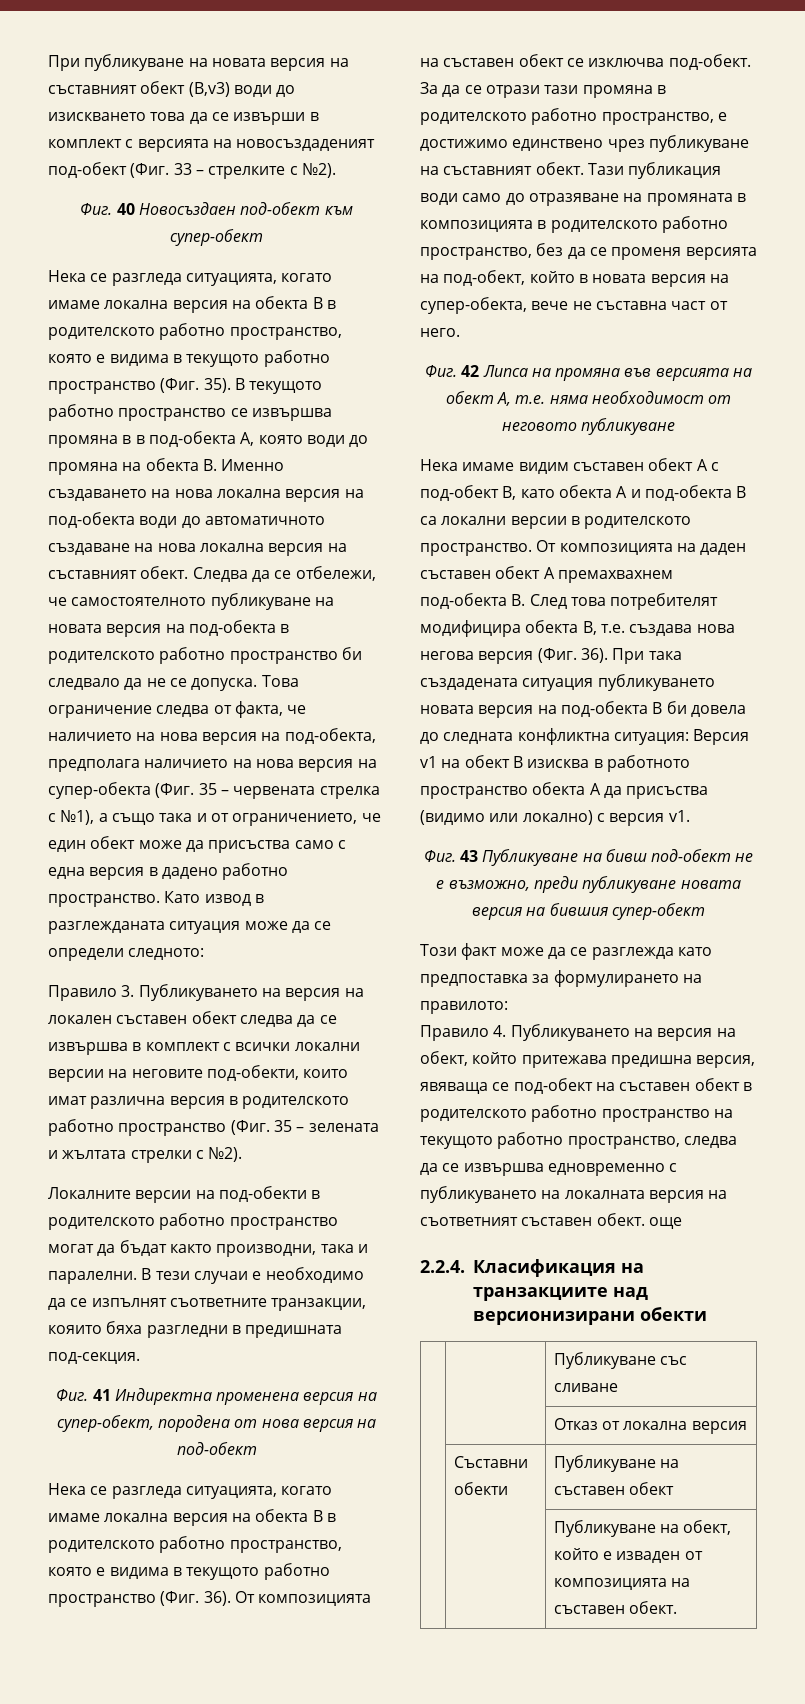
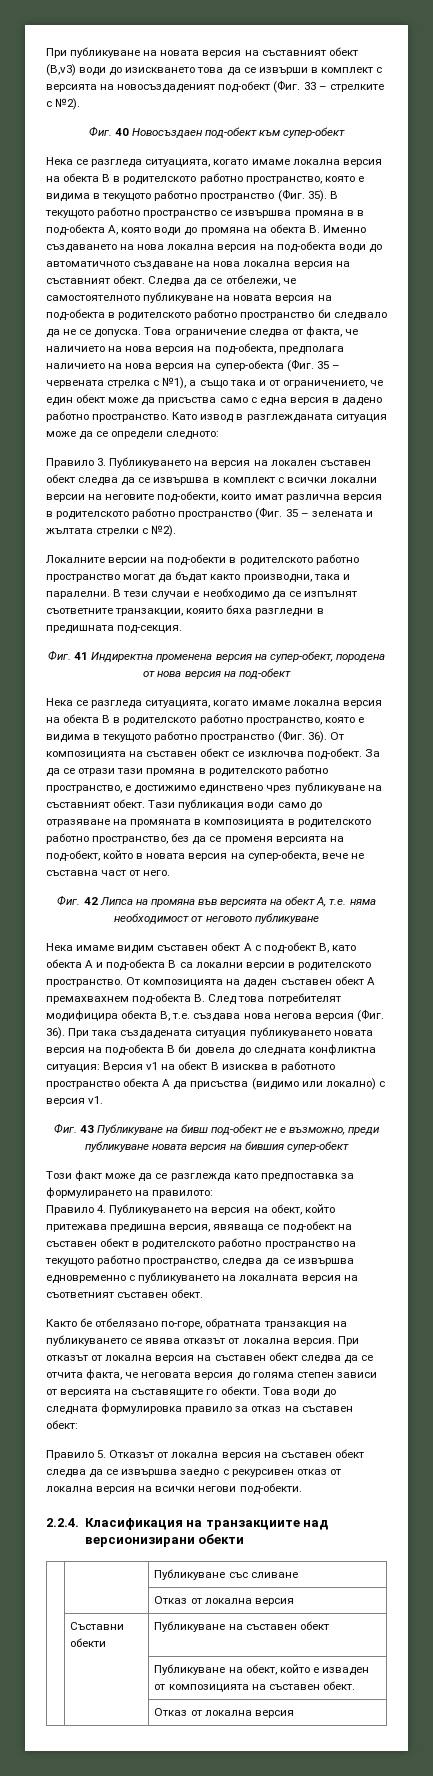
- Правило 4. Публикуването на версия на обект, който притежава предишна версия, явяваща се под-обект на съставен обект в родителското работно пространство на текущото работно пространство, следва да се извършва едновременно с публикуването на локалната версия на съответният съставен обект. още
+ Правило 4. Публикуването на версия на обект, който притежава предишна версия, явяваща се под-обект на съставен обект в родителското работно пространство на текущото работно пространство, следва да се извършва едновременно с публикуването на локалната версия на съответният съставен обект.
+ Както бе отбелязано по-горе, обратната транзакция на публикуването се явява отказът от локална версия. При отказът от локална версия на съставен обект следва да се отчита факта, че неговата версия до голяма степен зависи от версията на съставящите го обекти. Това води до следната формулировка правило за отказ на съставен обект:
+ Правило 5. Отказът от локална версия на съставен обект следва да се извършва заедно с рекурсивен отказ от локална версия на всички негови под-обекти.
  | | Публикуване на обект, който е изваден от композицията на съставен обект.
+ | | Отказ от локална версия

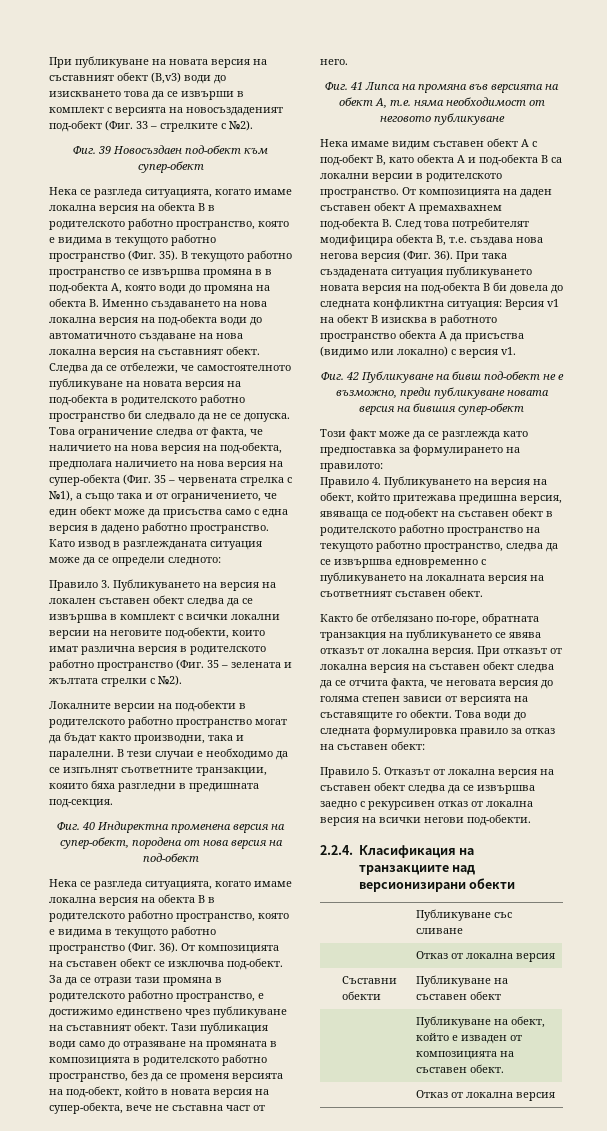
- Фиг. 40 Новосъздаен под-обект към супер-обект
+ Фиг. 39 Новосъздаен под-обект към супер-обект
- Фиг. 41 Индиректна променена версия на супер-обект, породена от нова версия на под-обект
+ Фиг. 40 Индиректна променена версия на супер-обект, породена от нова версия на под-обект
- Фиг. 42 Липса на промяна във версията на обект А, т.е. няма необходимост от неговото публикуване
+ Фиг. 41 Липса на промяна във версията на обект А, т.е. няма необходимост от неговото публикуване
- Фиг. 43 Публикуване на бивш под-обект не е възможно, преди публикуване новата версия на бившия супер-обект
+ Фиг. 42 Публикуване на бивш под-обект не е възможно, преди публикуване новата версия на бившия супер-обект

